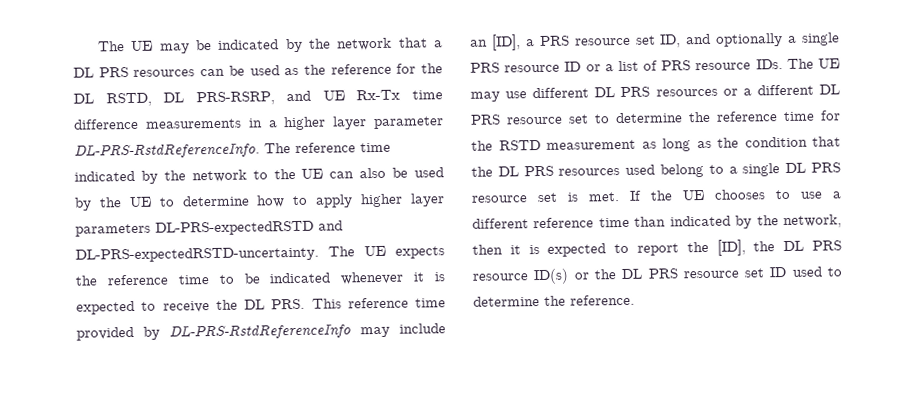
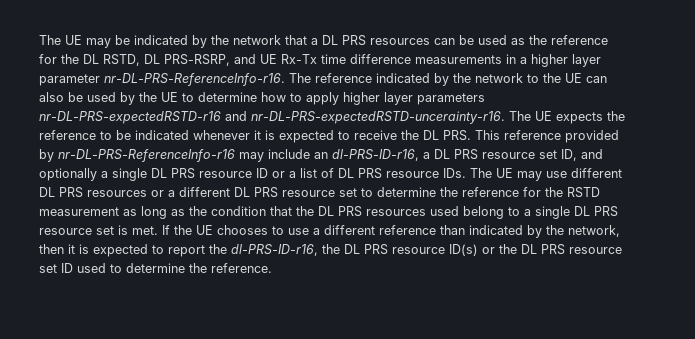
- The UE may be indicated by the network that a DL PRS resources can be used as the reference for the DL RSTD, DL PRS-RSRP, and UE Rx-Tx time difference measurements in a higher layer parameter DL-PRS-RstdReferenceInfo.
+ The UE may be indicated by the network that a DL PRS resources can be used as the reference for the DL RSTD, DL PRS-RSRP, and UE Rx-Tx time difference measurements in a higher layer parameter nr-DL-PRS-ReferenceInfo-r16.
- The reference time indicated by the network to the UE can also be used by the UE to determine how to apply higher layer parameters DL-PRS-expectedRSTD and DL-PRS-expectedRSTD-uncertainty.
+ The reference indicated by the network to the UE can also be used by the UE to determine how to apply higher layer parameters nr-DL-PRS-expectedRSTD-r16 and nr-DL-PRS-expectedRSTD-uncerainty-r16.
- The UE expects the reference time to be indicated whenever it is expected to receive the DL PRS. This reference time provided by DL-PRS-RstdReferenceInfo may include an [ID], a PRS resource set ID, and optionally a single PRS resource ID or a list of PRS resource IDs. The UE may use different DL PRS resources or a different DL PRS resource set to determine the reference time for the RSTD measurement as long as the condition that the DL PRS resources used belong to a single DL PRS resource set is met.
+ The UE expects the reference to be indicated whenever it is expected to receive the DL PRS. This reference provided by nr-DL-PRS-ReferenceInfo-r16 may include an dl-PRS-ID-r16, a DL PRS resource set ID, and optionally a single DL PRS resource ID or a list of DL PRS resource IDs. The UE may use different DL PRS resources or a different DL PRS resource set to determine the reference for the RSTD measurement as long as the condition that the DL PRS resources used belong to a single DL PRS resource set is met.
- If the UE chooses to use a different reference time than indicated by the network, then it is expected to report the [ID], the DL PRS resource ID(s) or the DL PRS resource set ID used to determine the reference.
+ If the UE chooses to use a different reference than indicated by the network, then it is expected to report the dl-PRS-ID-r16, the DL PRS resource ID(s) or the DL PRS resource set ID used to determine the reference.

